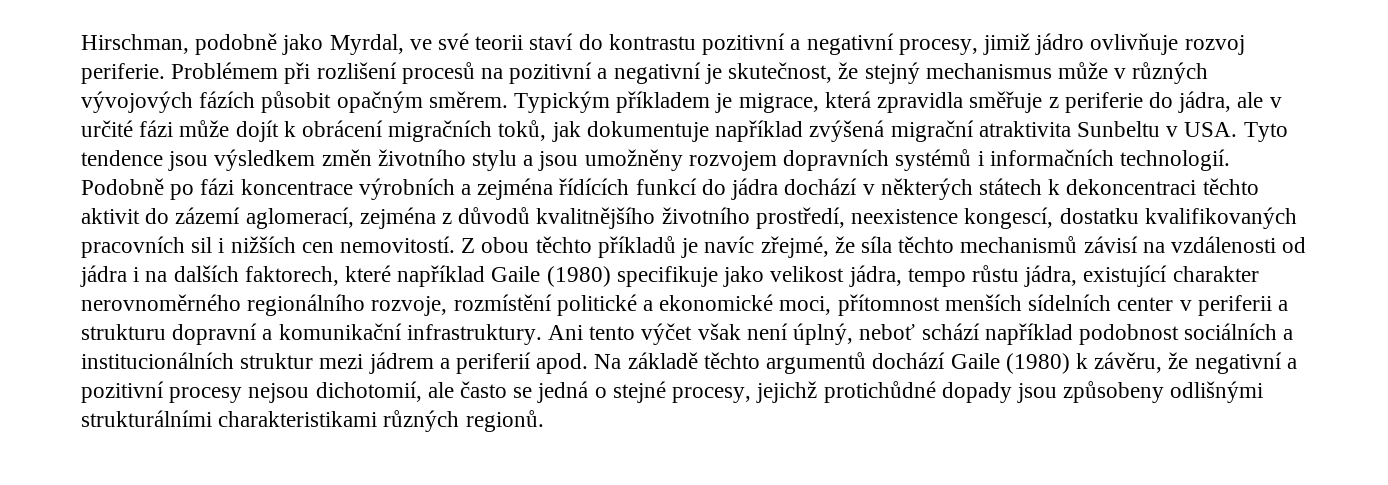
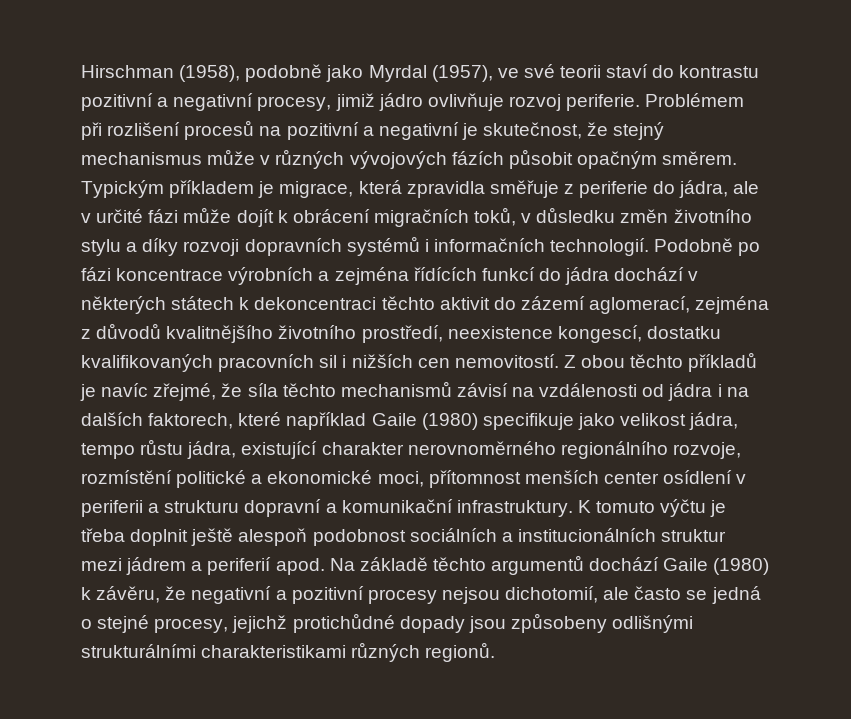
- Hirschman, podobně jako Myrdal, ve své teorii staví do kontrastu pozitivní a negativní procesy, jimiž jádro ovlivňuje rozvoj periferie.
+ Hirschman (1958), podobně jako Myrdal (1957), ve své teorii staví do kontrastu pozitivní a negativní procesy, jimiž jádro ovlivňuje rozvoj periferie.
- Typickým příkladem je migrace, která zpravidla směřuje z periferie do jádra, ale v určité fázi může dojít k obrácení migračních toků, jak dokumentuje například zvýšená migrační atraktivita Sunbeltu v USA. Tyto tendence jsou výsledkem změn životního stylu a jsou umožněny rozvojem dopravních systémů i informačních technologií.
+ Typickým příkladem je migrace, která zpravidla směřuje z periferie do jádra, ale v určité fázi může dojít k obrácení migračních toků, v důsledku změn životního stylu a díky rozvoji dopravních systémů i informačních technologií.
- Z obou těchto příkladů je navíc zřejmé, že síla těchto mechanismů závisí na vzdálenosti od jádra i na dalších faktorech, které například Gaile (1980) specifikuje jako velikost jádra, tempo růstu jádra, existující charakter nerovnoměrného regionálního rozvoje, rozmístění politické a ekonomické moci, přítomnost menších sídelních center v periferii a strukturu dopravní a komunikační infrastruktury.
+ Z obou těchto příkladů je navíc zřejmé, že síla těchto mechanismů závisí na vzdálenosti od jádra i na dalších faktorech, které například Gaile (1980) specifikuje jako velikost jádra, tempo růstu jádra, existující charakter nerovnoměrného regionálního rozvoje, rozmístění politické a ekonomické moci, přítomnost menších center osídlení v periferii a strukturu dopravní a komunikační infrastruktury.
- Ani tento výčet však není úplný, neboť schází například podobnost sociálních a institucionálních struktur mezi jádrem a periferií apod.
+ K tomuto výčtu je třeba doplnit ještě alespoň podobnost sociálních a institucionálních struktur mezi jádrem a periferií apod.

